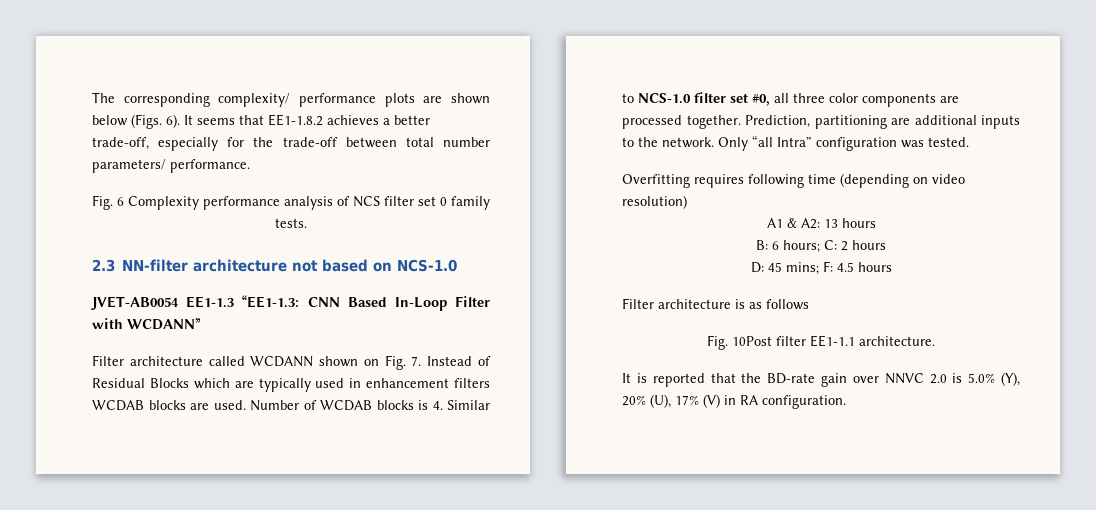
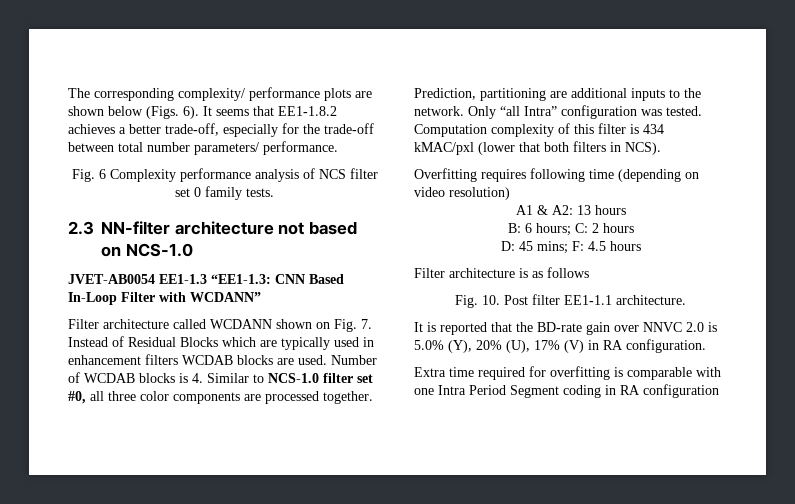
+ Computation complexity of this filter is 434 kMAC/pxl (lower that both filters in NCS).
- Fig. 10Post filter EE1-1.1 architecture.
+ Fig. 10. Post filter EE1-1.1 architecture.
+ Extra time required for overfitting is comparable with one Intra Period Segment coding in RA configuration

